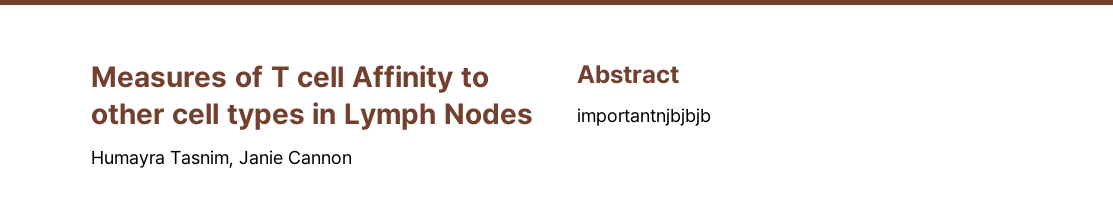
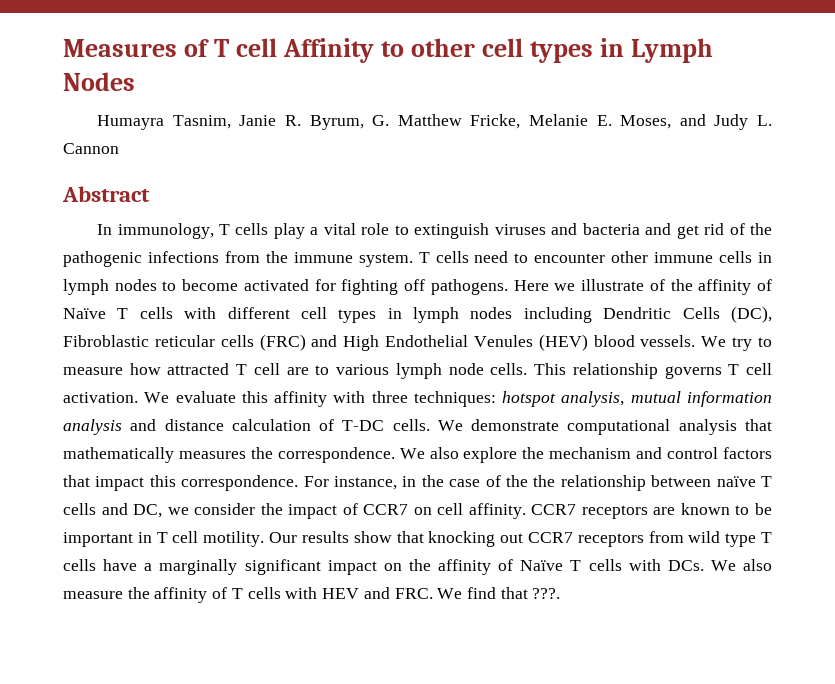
- Humayra Tasnim, Janie Cannon
+ Humayra Tasnim, Janie R. Byrum, G. Matthew Fricke, Melanie E. Moses, and Judy L. Cannon
  Abstract
- importantnjbjbjb
+ In immunology, T cells play a vital role to extinguish viruses and bacteria and get rid of the pathogenic infections from the immune system. T cells need to encounter other immune cells in lymph nodes to become activated for fighting off pathogens. Here we illustrate of the affinity of Naïve T cells with different cell types in lymph nodes including Dendritic Cells (DC), Fibroblastic reticular cells (FRC) and High Endothelial Venules (HEV) blood vessels. We try to measure how attracted T cell are to various lymph node cells. This relationship governs T cell activation. We evaluate this affinity with three techniques: hotspot analysis, mutual information analysis and distance calculation of T-DC cells. We demonstrate computational analysis that mathematically measures the correspondence. We also explore the mechanism and control factors that impact this correspondence. For instance, in the case of the the relationship between naïve T cells and DC, we consider the impact of CCR7 on cell affinity. CCR7 receptors are known to be important in T cell motility. Our results show that knocking out CCR7 receptors from wild type T cells have a marginally significant impact on the affinity of Naïve T cells with DCs. We also measure the affinity of T cells with HEV and FRC. We find that ???.

